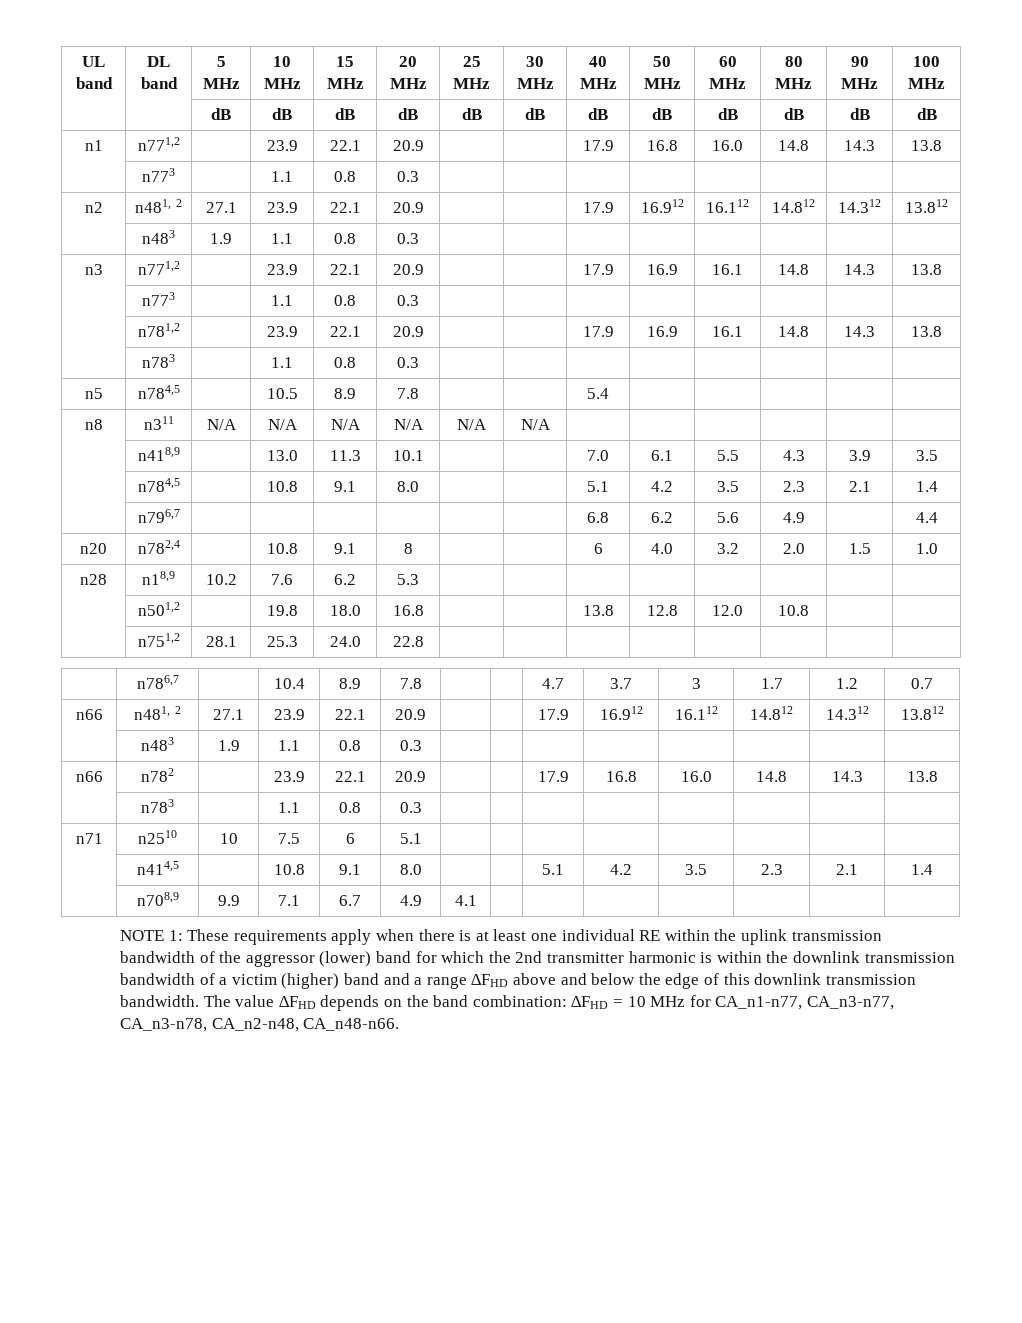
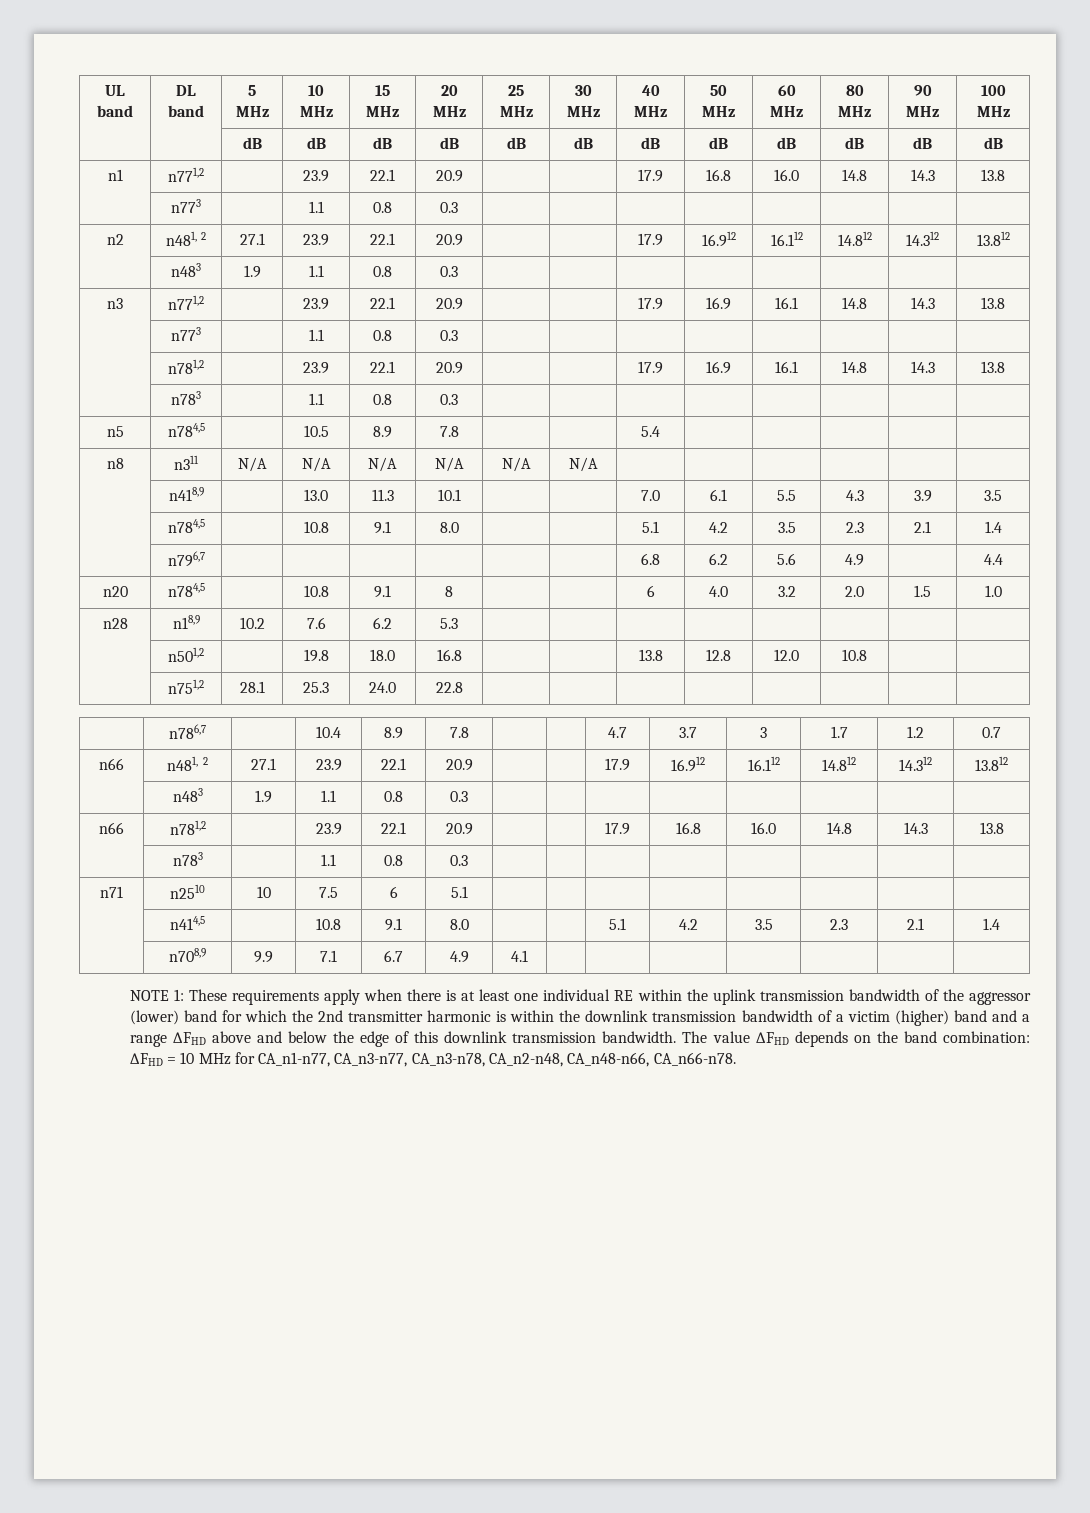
- n20 | n782,4 | | 10.8 | 9.1 | 8 | | | 6 | 4.0 | 3.2 | 2.0 | 1.5 | 1.0
+ n20 | n784,5 | | 10.8 | 9.1 | 8 | | | 6 | 4.0 | 3.2 | 2.0 | 1.5 | 1.0
- n66 | n782 | | 23.9 | 22.1 | 20.9 | | | 17.9 | 16.8 | 16.0 | 14.8 | 14.3 | 13.8
+ n66 | n781,2 | | 23.9 | 22.1 | 20.9 | | | 17.9 | 16.8 | 16.0 | 14.8 | 14.3 | 13.8
- The value ∆FHD depends on the band combination: ∆FHD = 10 MHz for CA_n1-n77, CA_n3-n77, CA_n3-n78, CA_n2-n48, CA_n48-n66.
+ The value ∆FHD depends on the band combination: ∆FHD = 10 MHz for CA_n1-n77, CA_n3-n77, CA_n3-n78, CA_n2-n48, CA_n48-n66, CA_n66-n78.

